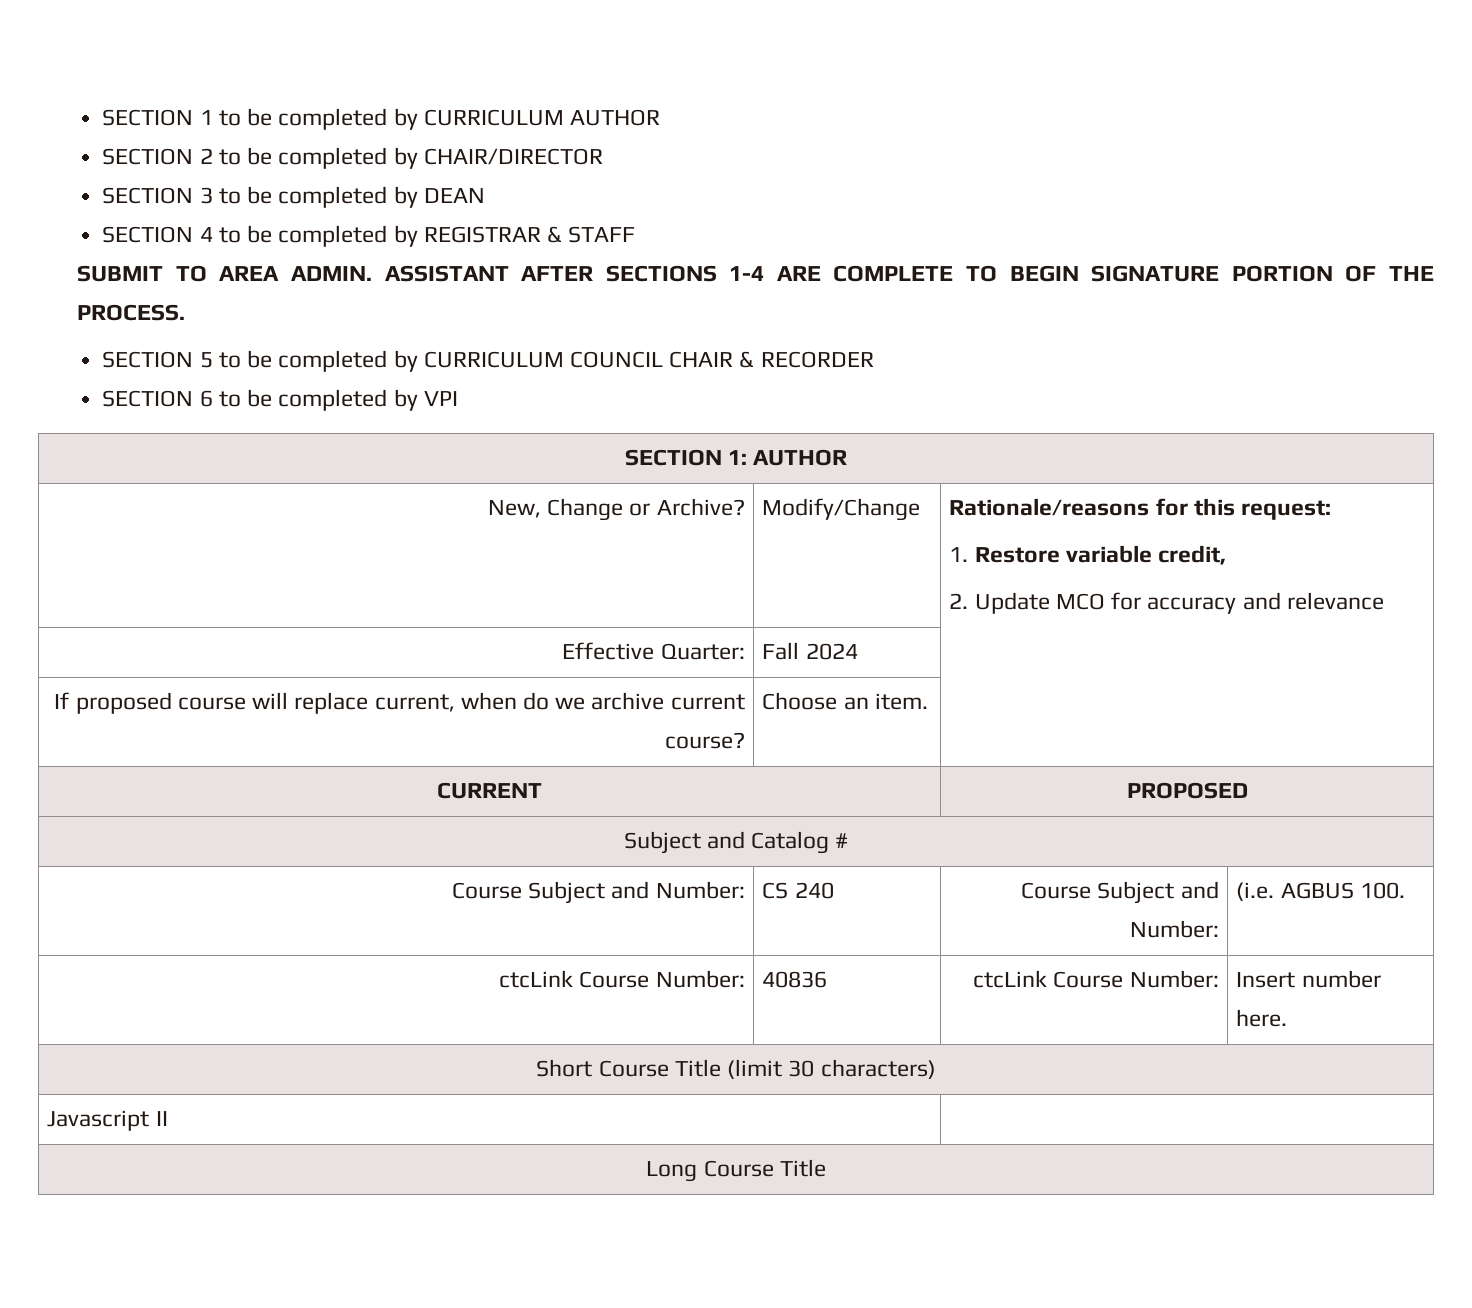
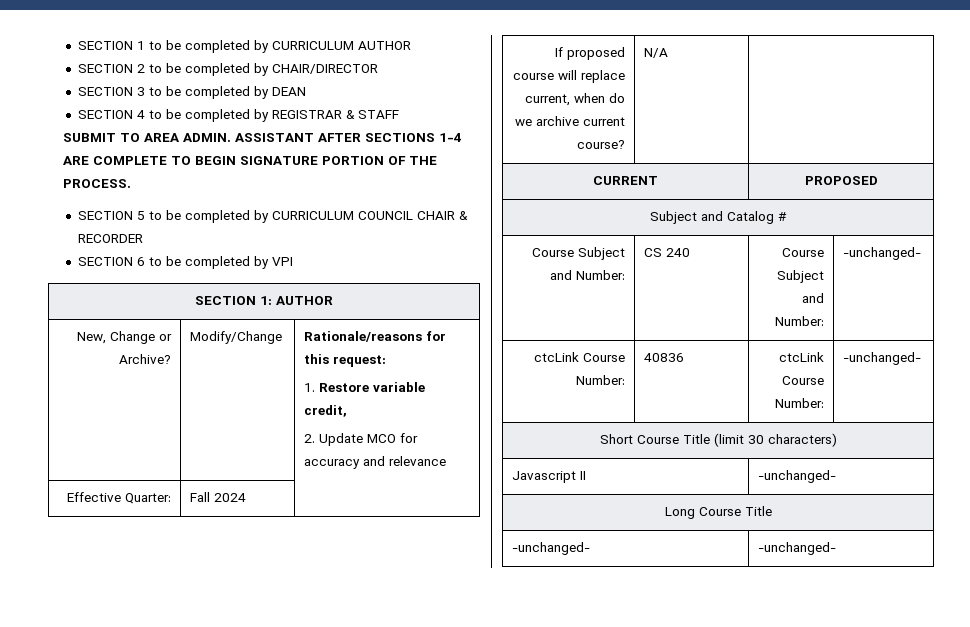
- If proposed course will replace current, when do we archive current course? | Choose an item. |
+ If proposed course will replace current, when do we archive current course? | N/A |
- Course Subject and Number: | CS 240 | Course Subject and Number: | (i.e. AGBUS 100.
+ Course Subject and Number: | CS 240 | Course Subject and Number: | -unchanged-
- ctcLink Course Number: | 40836 | ctcLink Course Number: | Insert number here.
+ ctcLink Course Number: | 40836 | ctcLink Course Number: | -unchanged-
- Javascript II |
+ Javascript II | -unchanged-
+ -unchanged- | -unchanged-

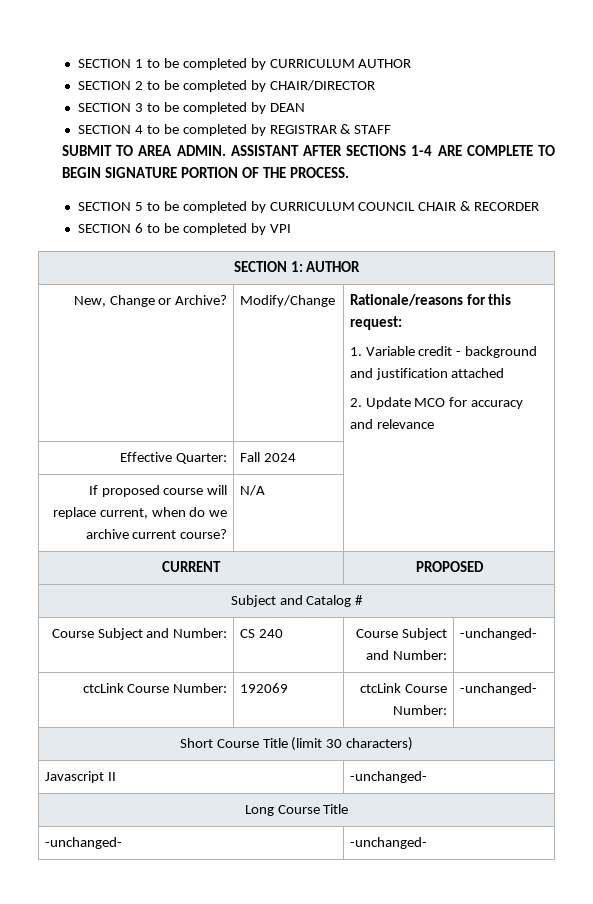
  New, Change or Archive? | Modify/Change | Rationale/reasons for this request:
- 1. Restore variable credit,
+ 1. Variable credit - background and justification attached
- ctcLink Course Number: | 40836 | ctcLink Course Number: | -unchanged-
+ ctcLink Course Number: | 192069 | ctcLink Course Number: | -unchanged-

